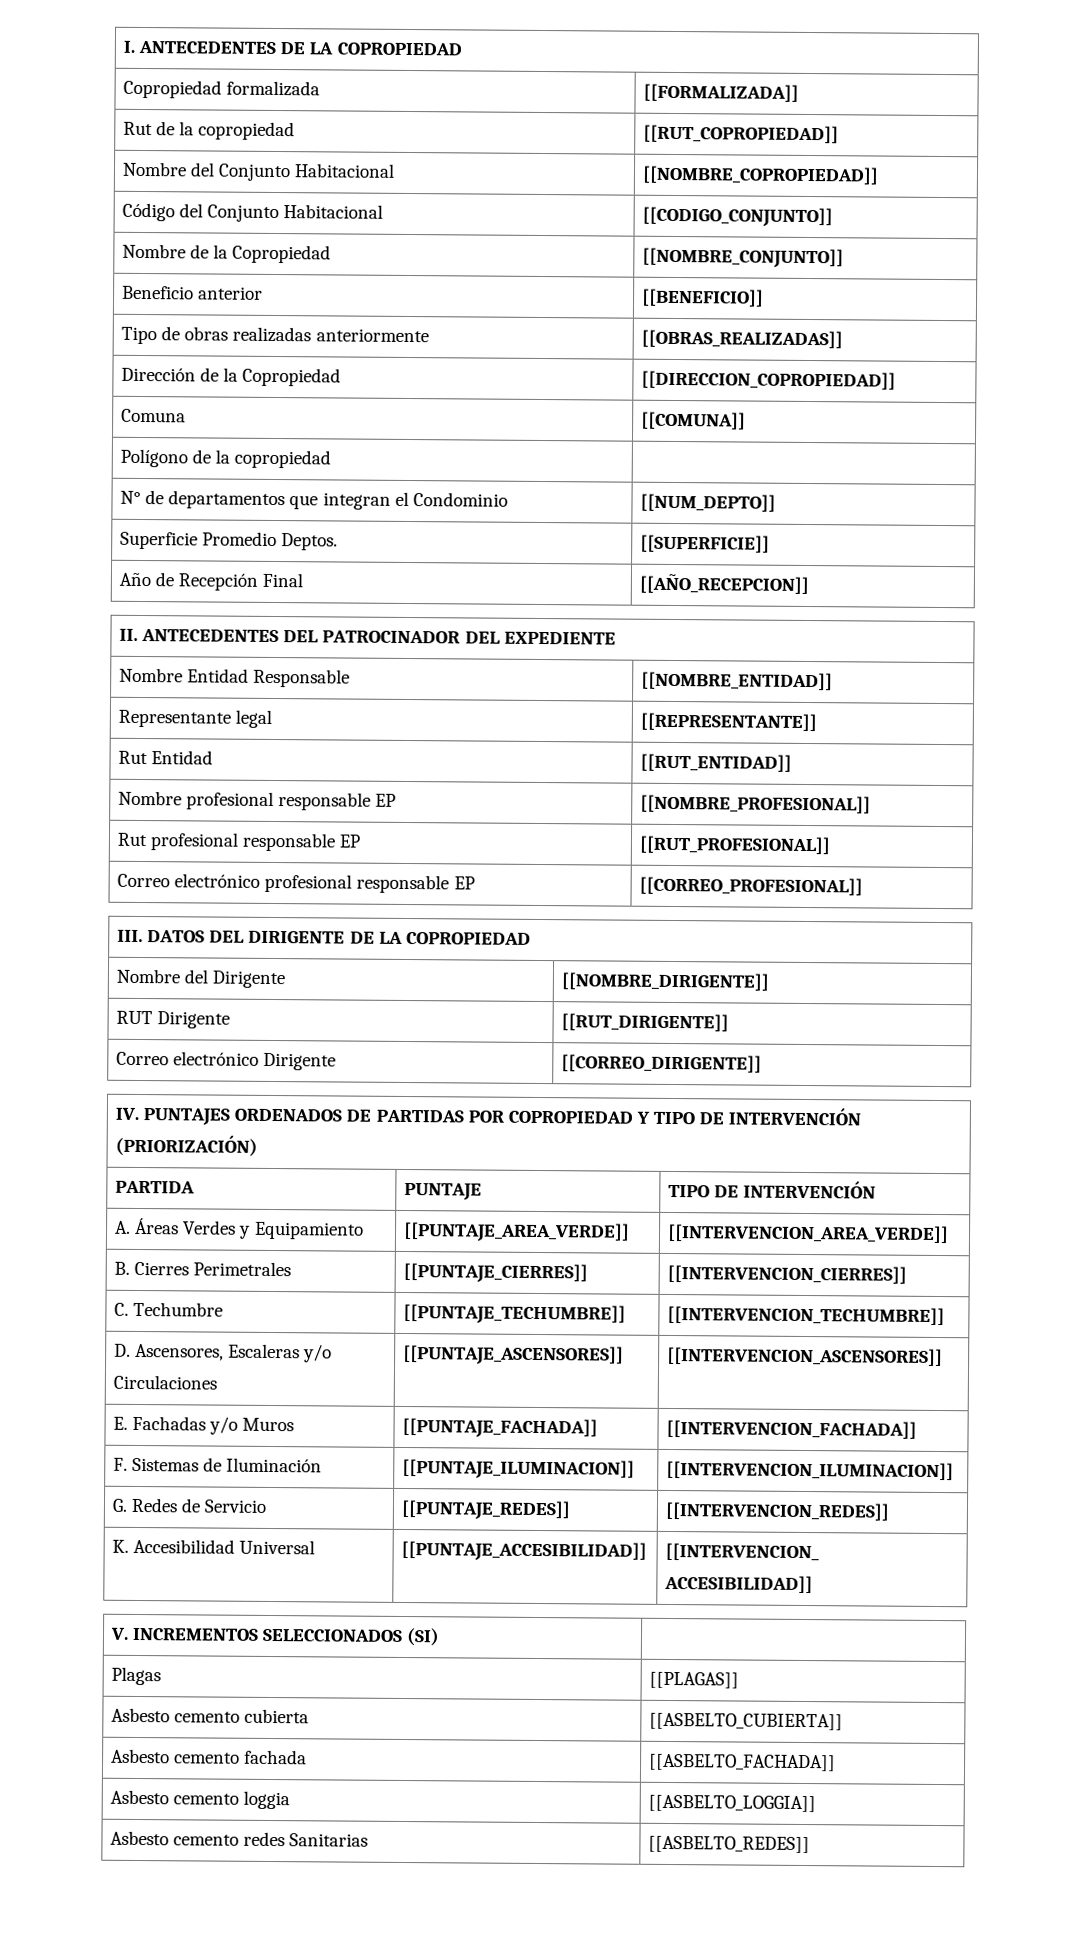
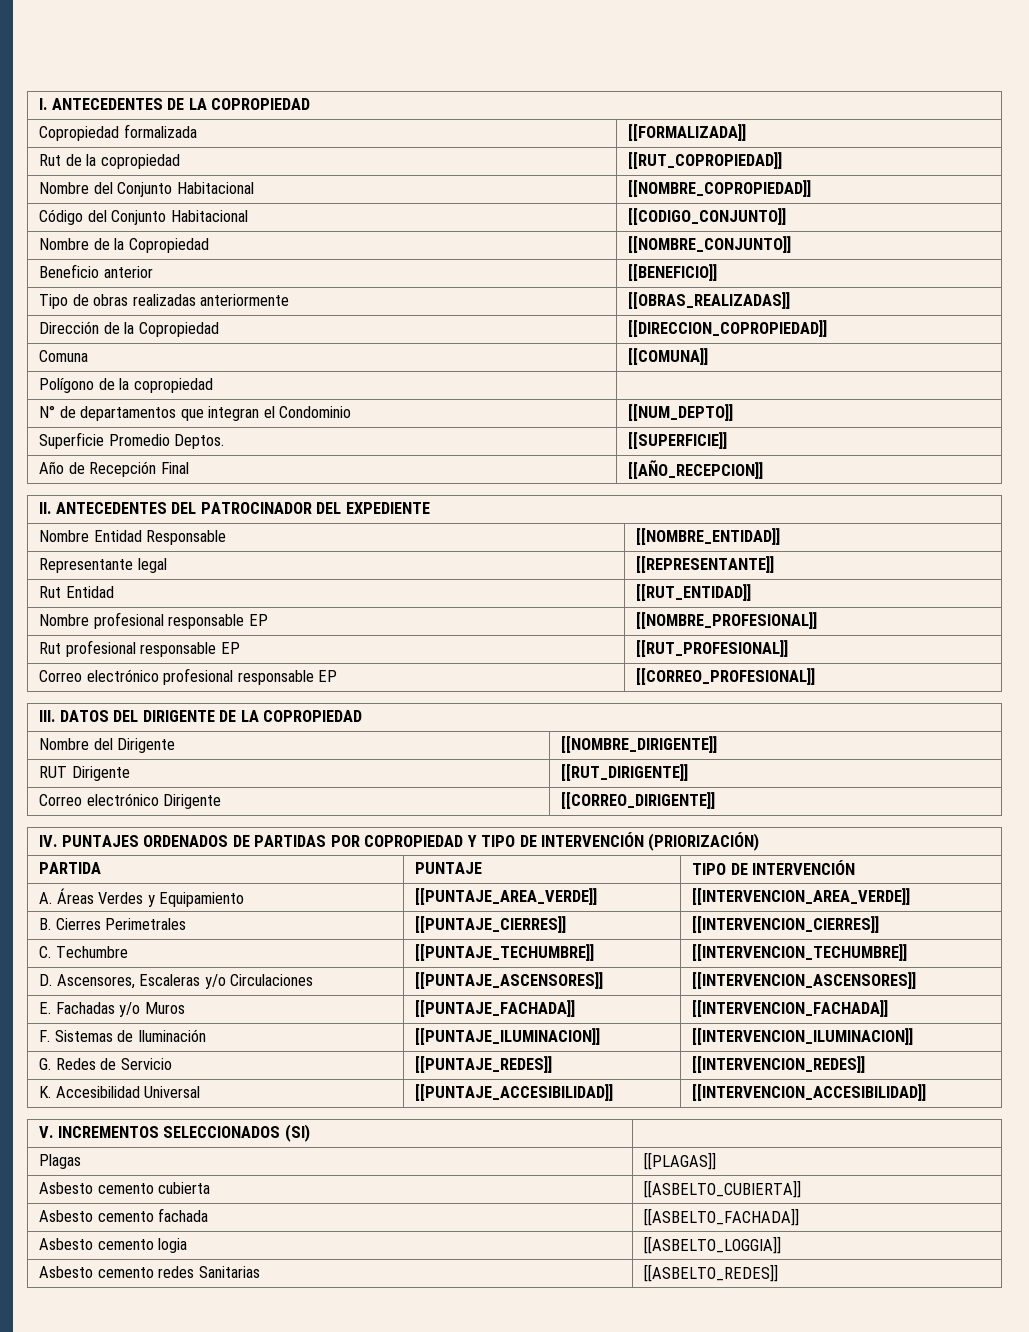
- Asbesto cemento loggia | [[ASBELTO_LOGGIA]]
+ Asbesto cemento logia | [[ASBELTO_LOGGIA]]

